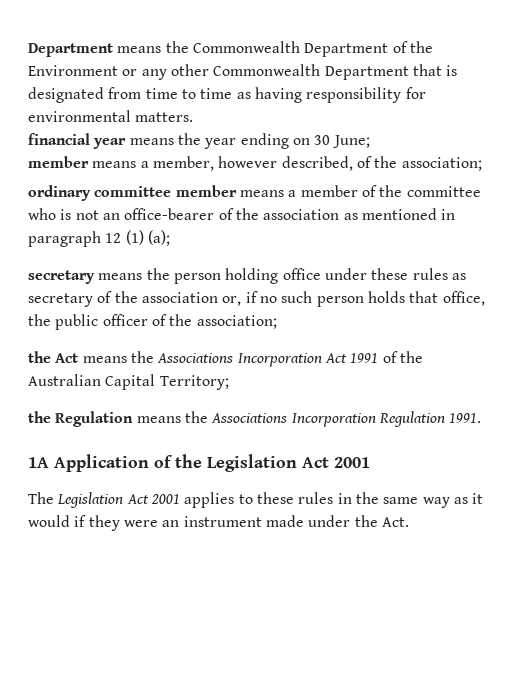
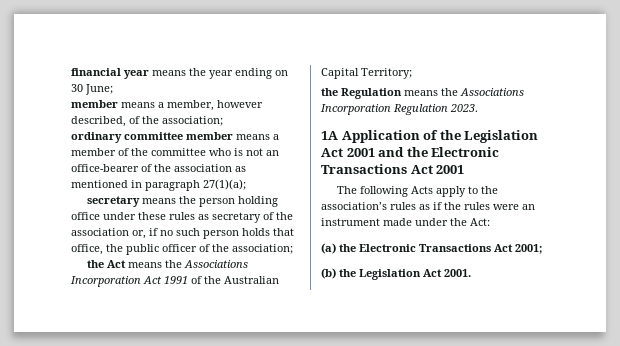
- Department means the Commonwealth Department of the Environment or any other Commonwealth Department that is designated from time to time as having responsibility for environmental matters.
- ordinary committee member means a member of the committee who is not an office-bearer of the association as mentioned in paragraph 12 (1) (a);
+ ordinary committee member means a member of the committee who is not an office-bearer of the association as mentioned in paragraph 27(1)(a);
- the Regulation means the Associations Incorporation Regulation 1991.
+ the Regulation means the Associations Incorporation Regulation 2023.
- 1A Application of the Legislation Act 2001
- The Legislation Act 2001 applies to these rules in the same way as it would if they were an instrument made under the Act.
+ 1A Application of the Legislation Act 2001 and the Electronic Transactions Act 2001
+ The following Acts apply to the association’s rules as if the rules were an instrument made under the Act:
+ (a) the Electronic Transactions Act 2001;
+ (b) the Legislation Act 2001.

